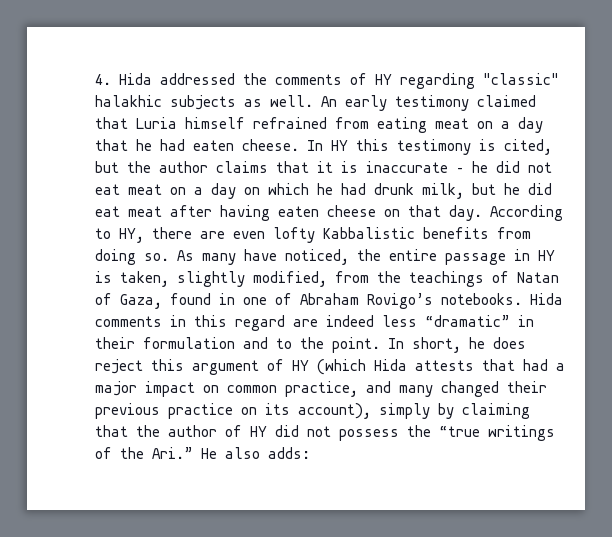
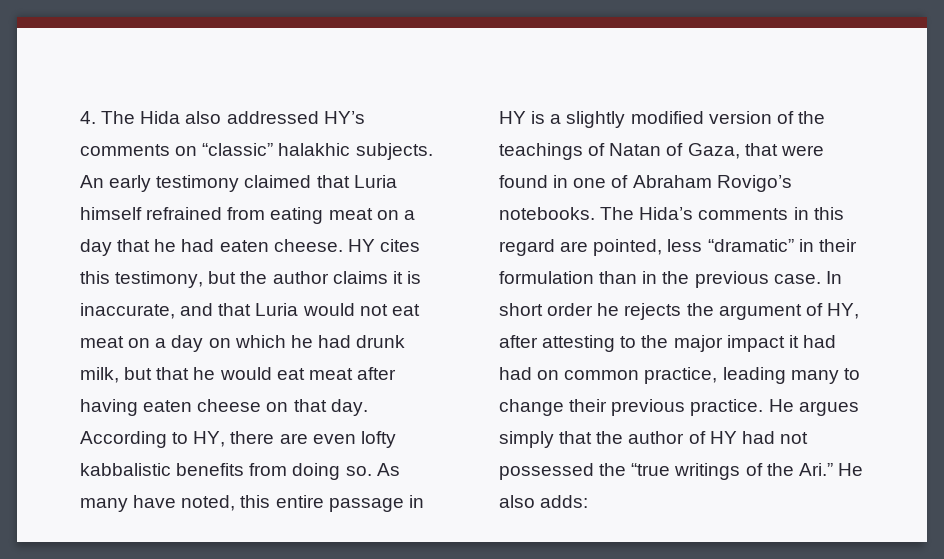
- 4. Hida addressed the comments of HY regarding "classic" halakhic subjects as well.
+ 4. The Hida also addressed HY’s comments on “classic” halakhic subjects.
- In HY this testimony is cited, but the author claims that it is inaccurate – he did not eat meat on a day on which he had drunk milk, but he did eat meat after having eaten cheese on that day.
+ HY cites this testimony, but the author claims it is inaccurate, and that Luria would not eat meat on a day on which he had drunk milk, but that he would eat meat after having eaten cheese on that day.
- According to HY, there are even lofty Kabbalistic benefits from doing so.
+ According to HY, there are even lofty kabbalistic benefits from doing so.
- As many have noticed, the entire passage in HY is taken, slightly modified, from the teachings of Natan of Gaza, found in one of Abraham Rovigo’s notebooks.
+ As many have noted, this entire passage in HY is a slightly modified version of the teachings of Natan of Gaza, that were found in one of Abraham Rovigo’s notebooks.
- Hida comments in this regard are indeed less “dramatic” in their formulation and to the point. In short, he does reject this argument of HY (which Hida attests that had a major impact on common practice, and many changed their previous practice on its account), simply by claiming that the author of HY did not possess the “true writings of the Ari.” He also adds:
+ The Hida’s comments in this regard are pointed, less “dramatic” in their formulation than in the previous case. In short order he rejects the argument of HY, after attesting to the major impact it had had on common practice, leading many to change their previous practice. He argues simply that the author of HY had not possessed the “true writings of the Ari.” He also adds:

